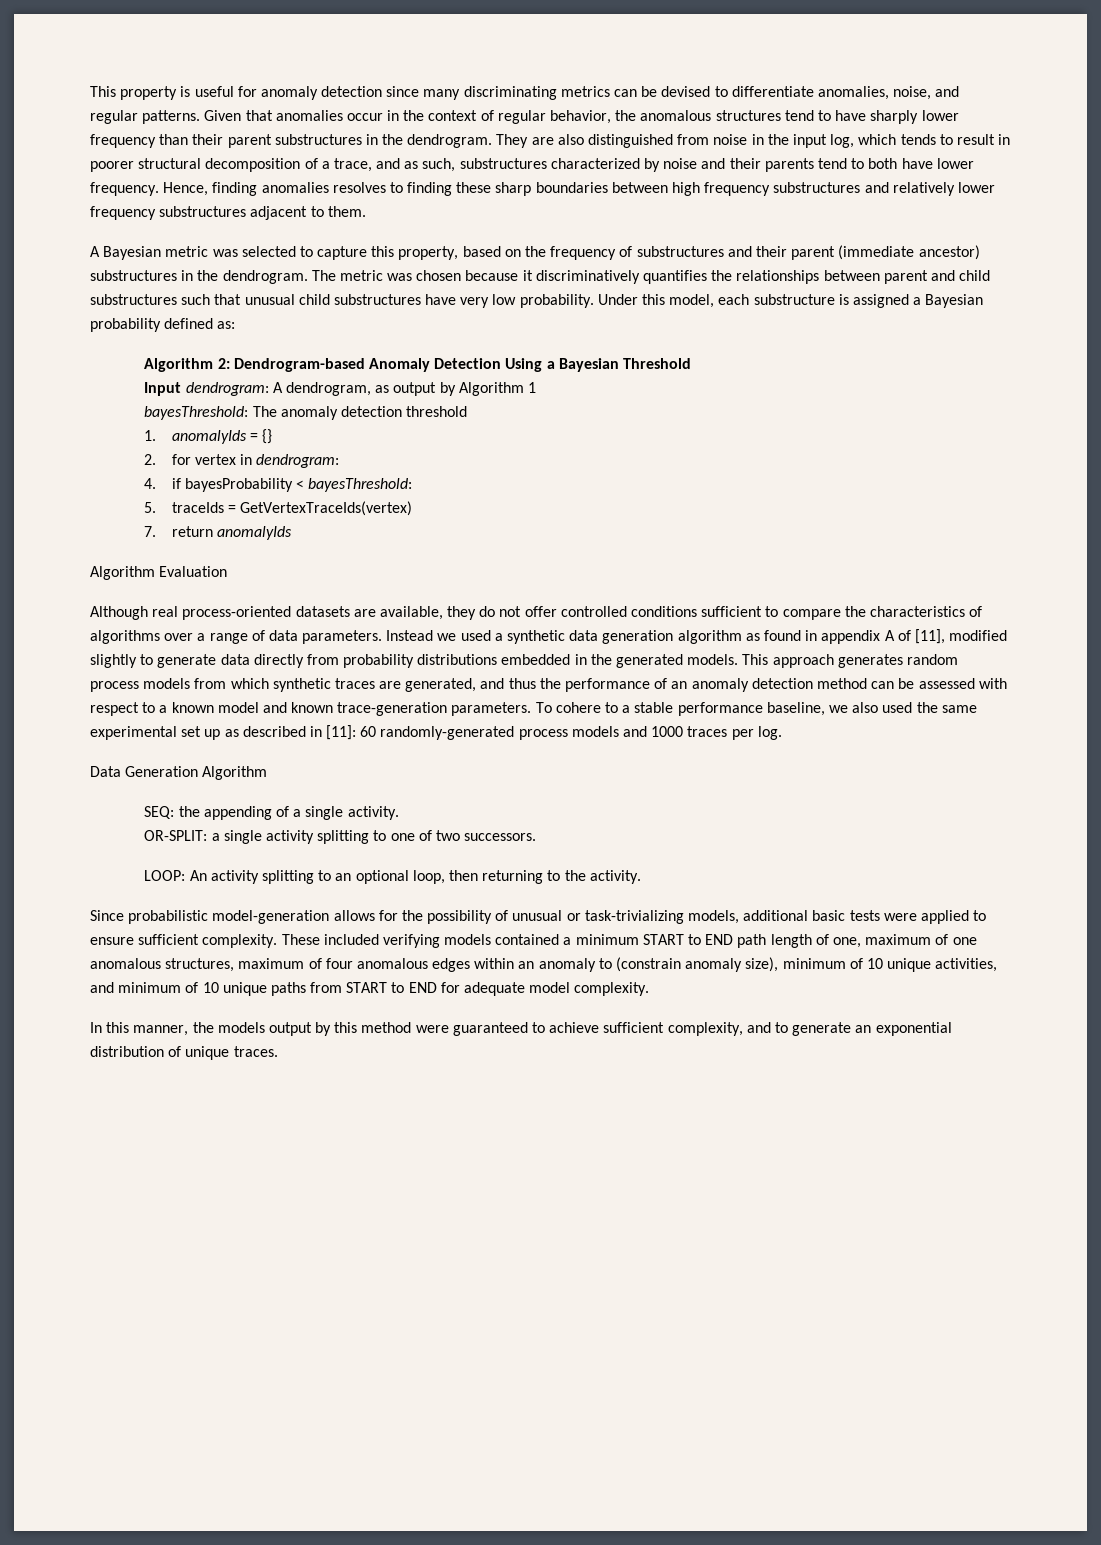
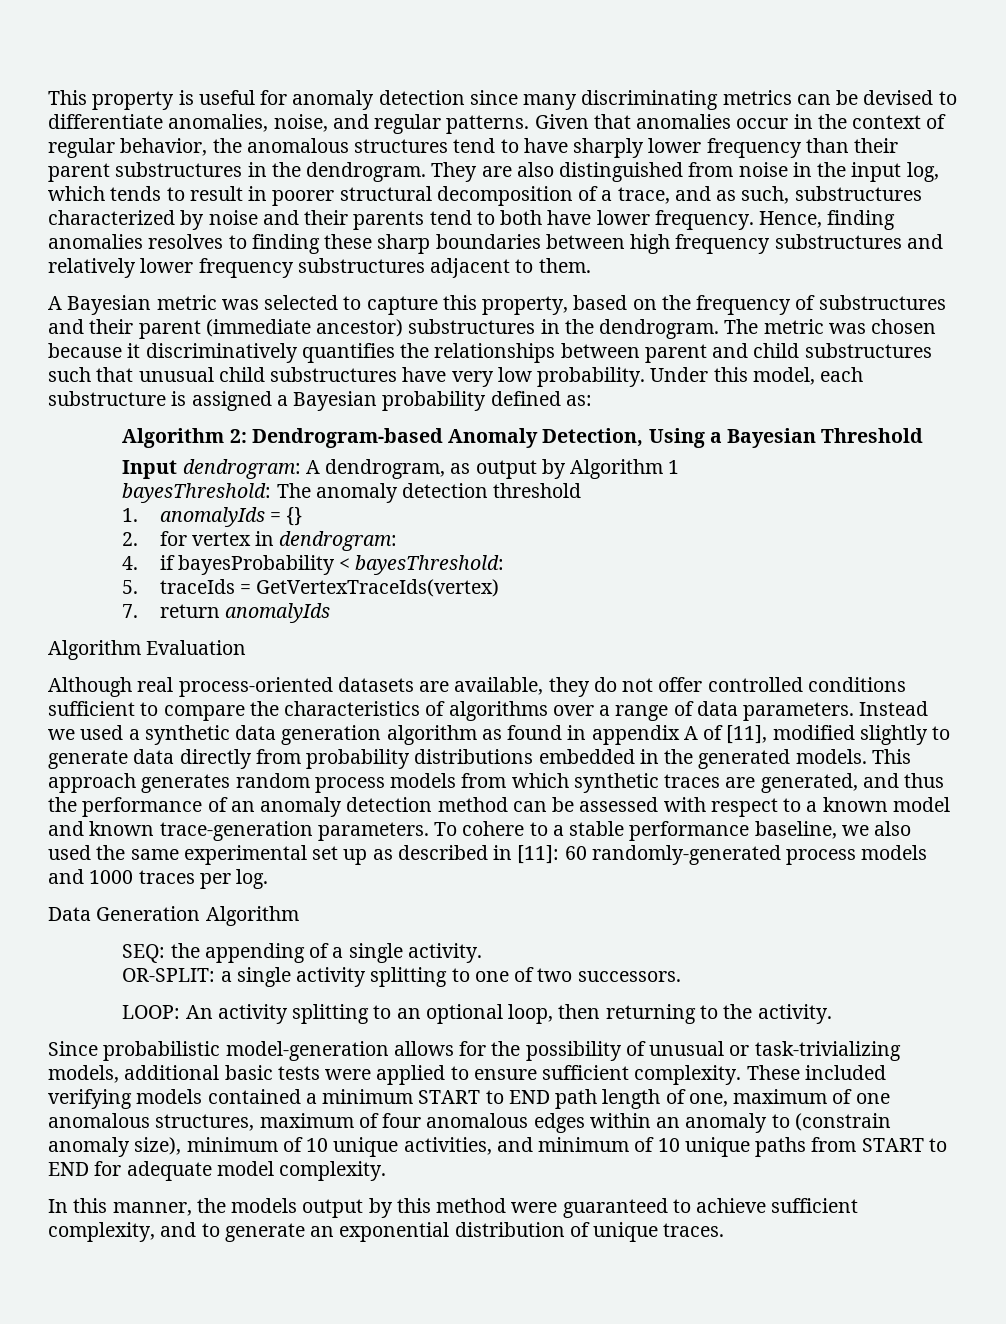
- Algorithm 2: Dendrogram-based Anomaly Detection Using a Bayesian Threshold
+ Algorithm 2: Dendrogram-based Anomaly Detection, Using a Bayesian Threshold

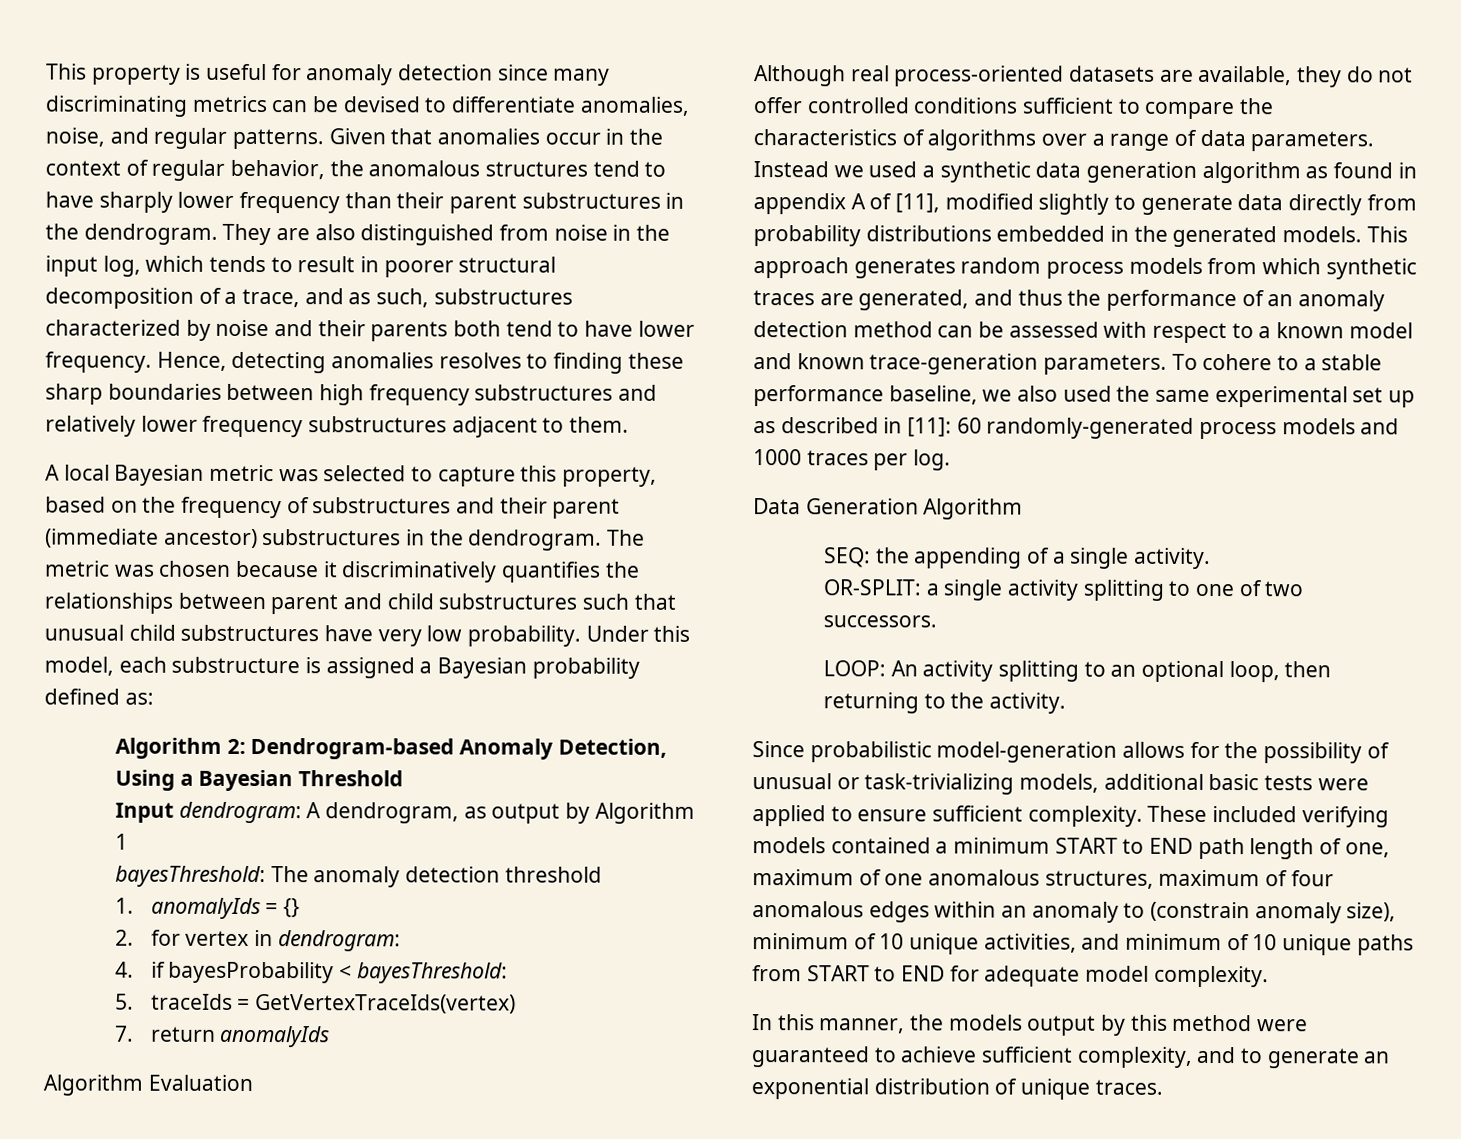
- They are also distinguished from noise in the input log, which tends to result in poorer structural decomposition of a trace, and as such, substructures characterized by noise and their parents tend to both have lower frequency.
+ They are also distinguished from noise in the input log, which tends to result in poorer structural decomposition of a trace, and as such, substructures characterized by noise and their parents both tend to have lower frequency.
- Hence, finding anomalies resolves to finding these sharp boundaries between high frequency substructures and relatively lower frequency substructures adjacent to them.
+ Hence, detecting anomalies resolves to finding these sharp boundaries between high frequency substructures and relatively lower frequency substructures adjacent to them.
- A Bayesian metric was selected to capture this property, based on the frequency of substructures and their parent (immediate ancestor) substructures in the dendrogram.
+ A local Bayesian metric was selected to capture this property, based on the frequency of substructures and their parent (immediate ancestor) substructures in the dendrogram.

